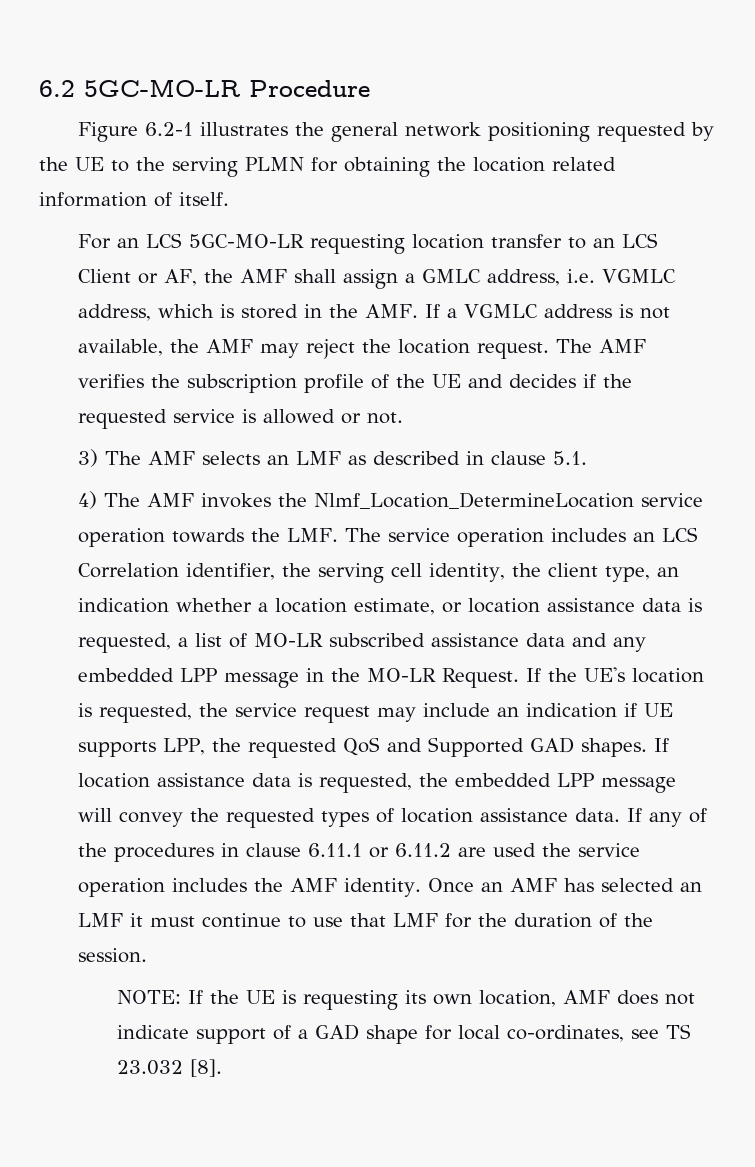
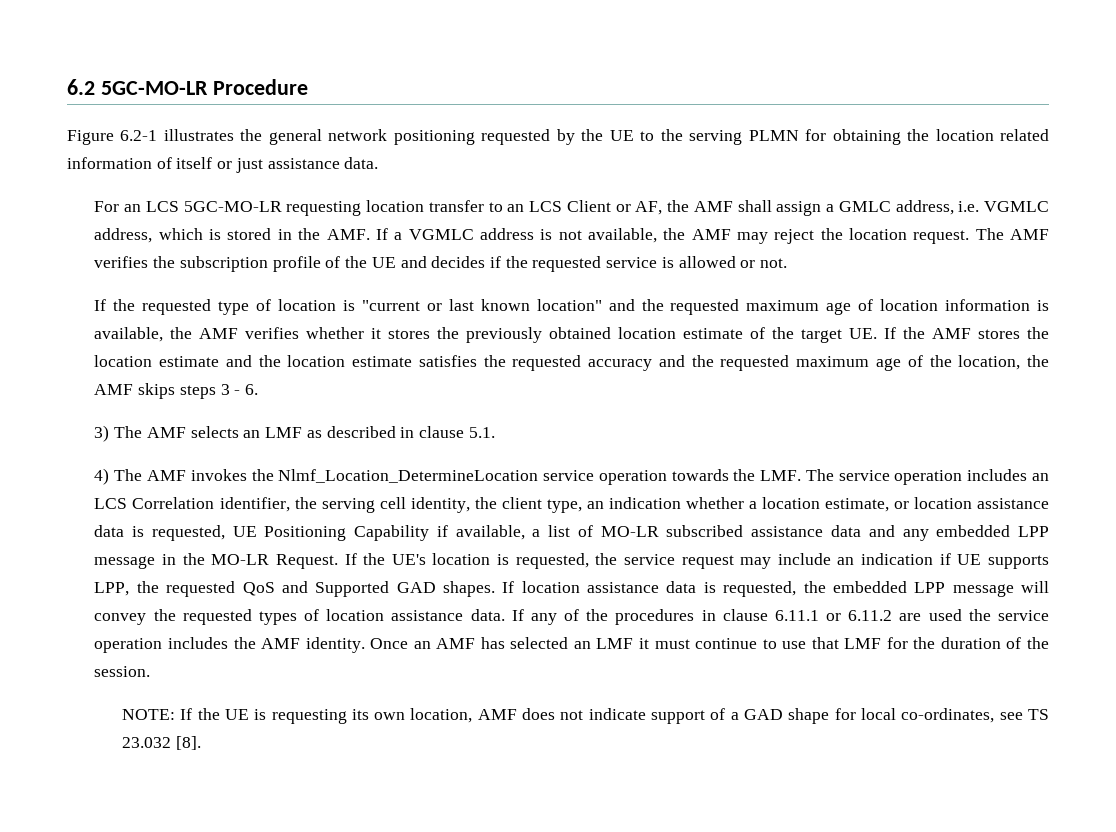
- Figure 6.2-1 illustrates the general network positioning requested by the UE to the serving PLMN for obtaining the location related information of itself.
+ Figure 6.2-1 illustrates the general network positioning requested by the UE to the serving PLMN for obtaining the location related information of itself or just assistance data.
+ If the requested type of location is "current or last known location" and the requested maximum age of location information is available, the AMF verifies whether it stores the previously obtained location estimate of the target UE. If the AMF stores the location estimate and the location estimate satisfies the requested accuracy and the requested maximum age of the location, the AMF skips steps 3 - 6.
- 4) The AMF invokes the Nlmf_Location_DetermineLocation service operation towards the LMF. The service operation includes an LCS Correlation identifier, the serving cell identity, the client type, an indication whether a location estimate, or location assistance data is requested, a list of MO-LR subscribed assistance data and any embedded LPP message in the MO-LR Request.
+ 4) The AMF invokes the Nlmf_Location_DetermineLocation service operation towards the LMF. The service operation includes an LCS Correlation identifier, the serving cell identity, the client type, an indication whether a location estimate, or location assistance data is requested, UE Positioning Capability if available, a list of MO-LR subscribed assistance data and any embedded LPP message in the MO-LR Request.

